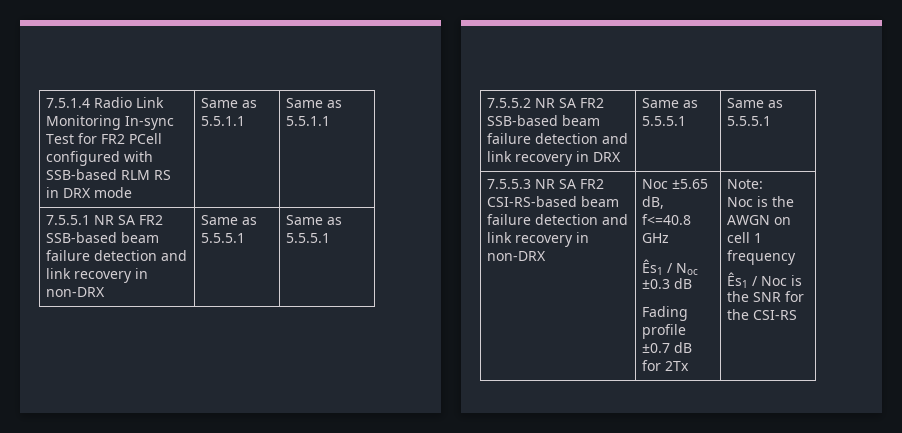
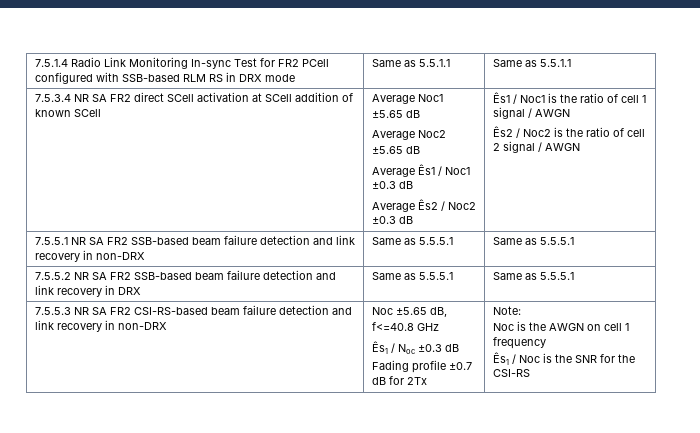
+ 7.5.3.4 NR SA FR2 direct SCell activation at SCell addition of known SCell | Average Noc1 ±5.65 dB
+ Average Noc2 ±5.65 dB
+ Average Ês1 / Noc1 ±0.3 dB
+ Average Ês2 / Noc2 ±0.3 dB | Ês1 / Noc1 is the ratio of cell 1 signal / AWGN
+ Ês2 / Noc2 is the ratio of cell 2 signal / AWGN

